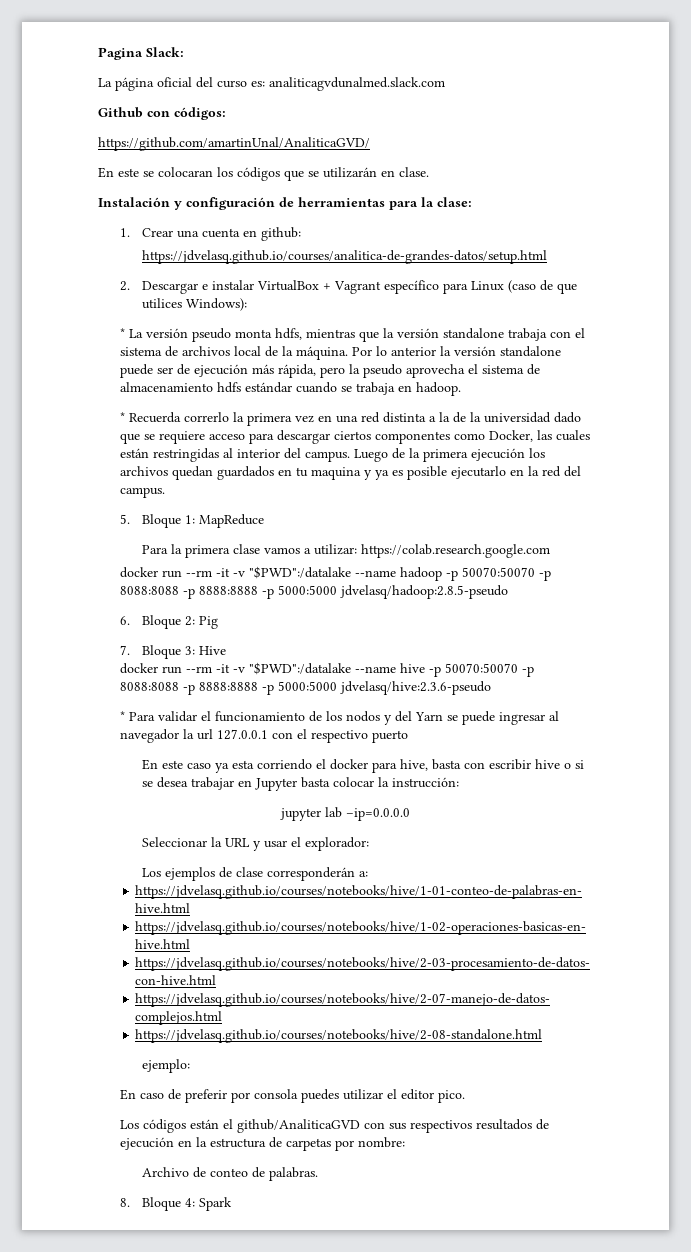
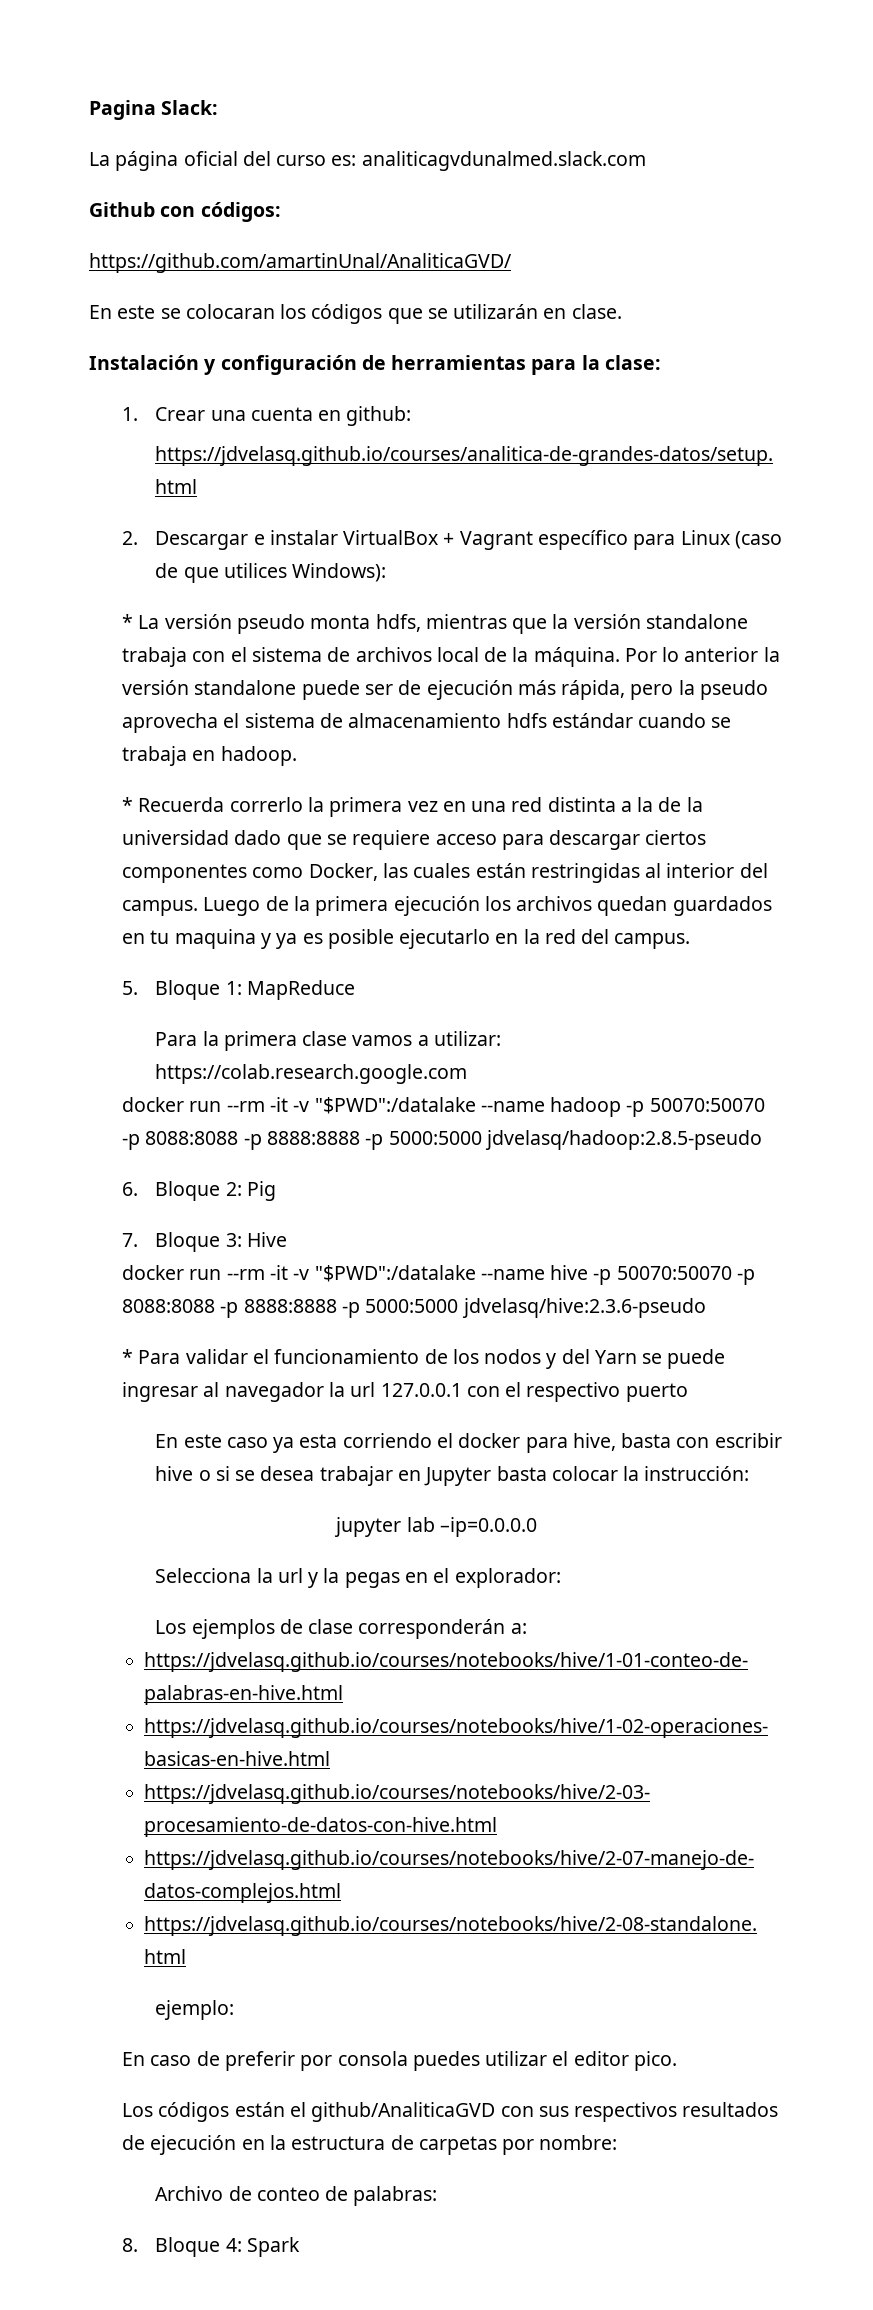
- Seleccionar la URL y usar el explorador:
+ Selecciona la url y la pegas en el explorador:
- Archivo de conteo de palabras.
+ Archivo de conteo de palabras:

